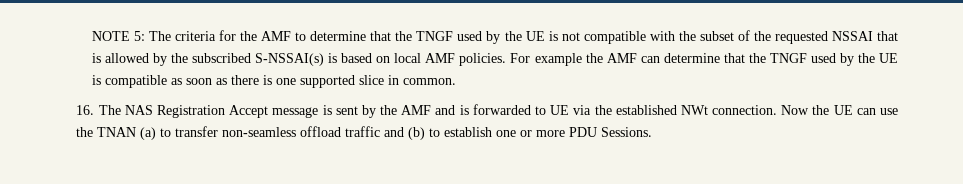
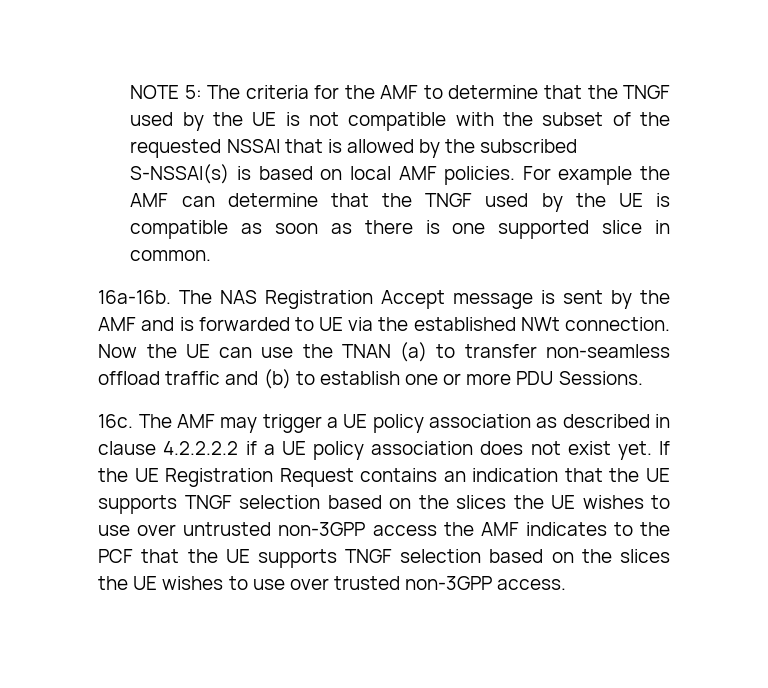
- 16. The NAS Registration Accept message is sent by the AMF and is forwarded to UE via the established NWt connection.
+ 16a-16b. The NAS Registration Accept message is sent by the AMF and is forwarded to UE via the established NWt connection.
+ 16c. The AMF may trigger a UE policy association as described in clause 4.2.2.2.2 if a UE policy association does not exist yet. If the UE Registration Request contains an indication that the UE supports TNGF selection based on the slices the UE wishes to use over untrusted non-3GPP access the AMF indicates to the PCF that the UE supports TNGF selection based on the slices the UE wishes to use over trusted non-3GPP access.

